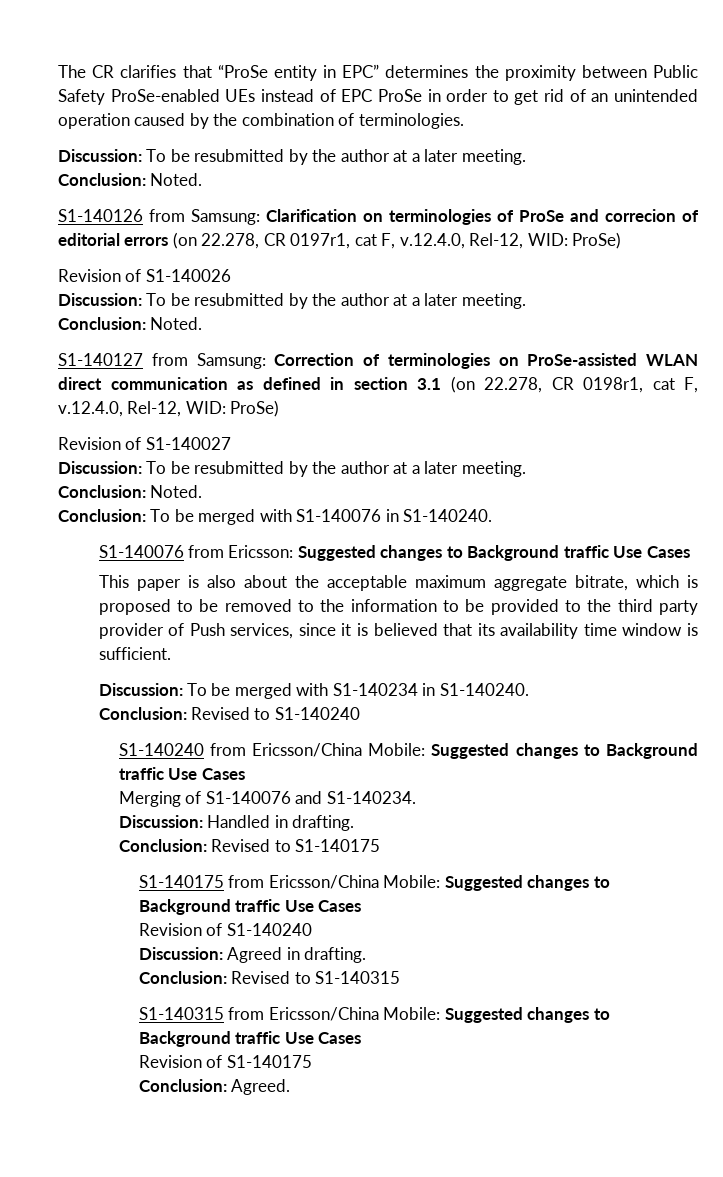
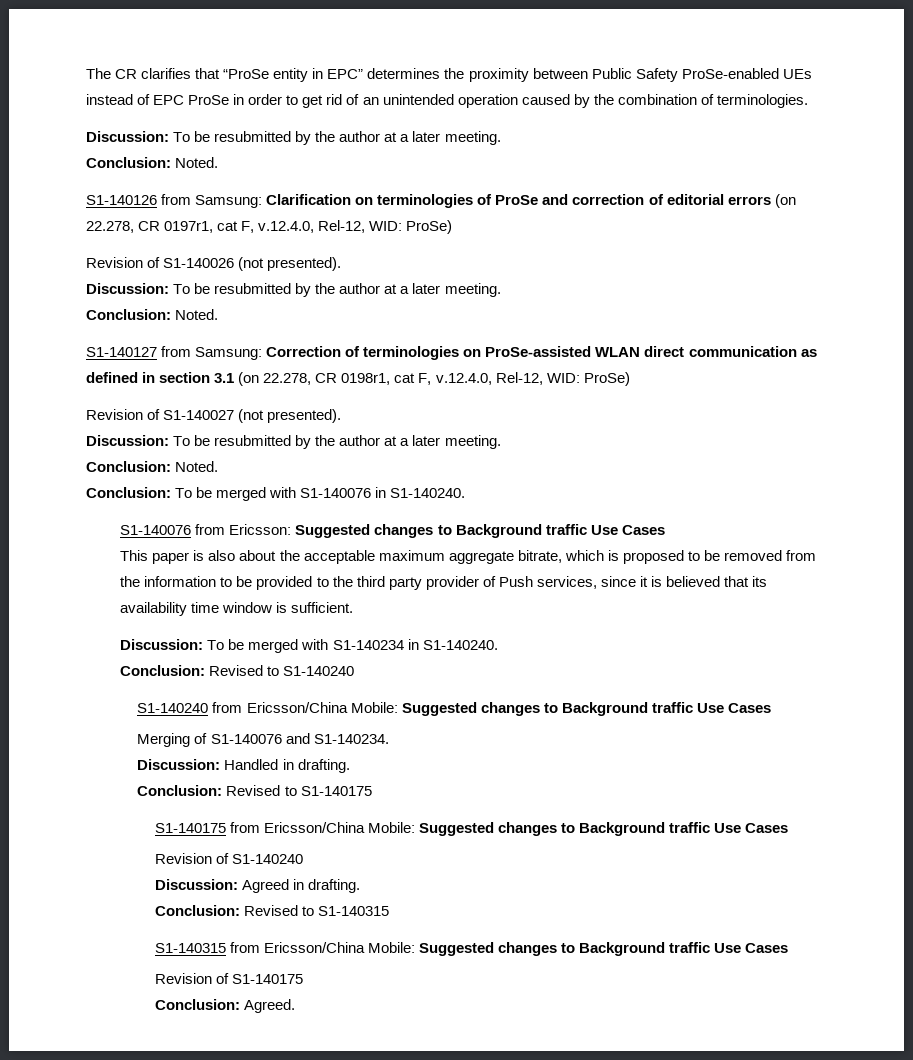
- S1-140126 from Samsung: Clarification on terminologies of ProSe and correcion of editorial errors (on 22.278, CR 0197r1, cat F, v.12.4.0, Rel-12, WID: ProSe)
+ S1-140126 from Samsung: Clarification on terminologies of ProSe and correction of editorial errors (on 22.278, CR 0197r1, cat F, v.12.4.0, Rel-12, WID: ProSe)
- Revision of S1-140026
+ Revision of S1-140026 (not presented).
- Revision of S1-140027
+ Revision of S1-140027 (not presented).
- This paper is also about the acceptable maximum aggregate bitrate, which is proposed to be removed to the information to be provided to the third party provider of Push services, since it is believed that its availability time window is sufficient.
+ This paper is also about the acceptable maximum aggregate bitrate, which is proposed to be removed from the information to be provided to the third party provider of Push services, since it is believed that its availability time window is sufficient.

